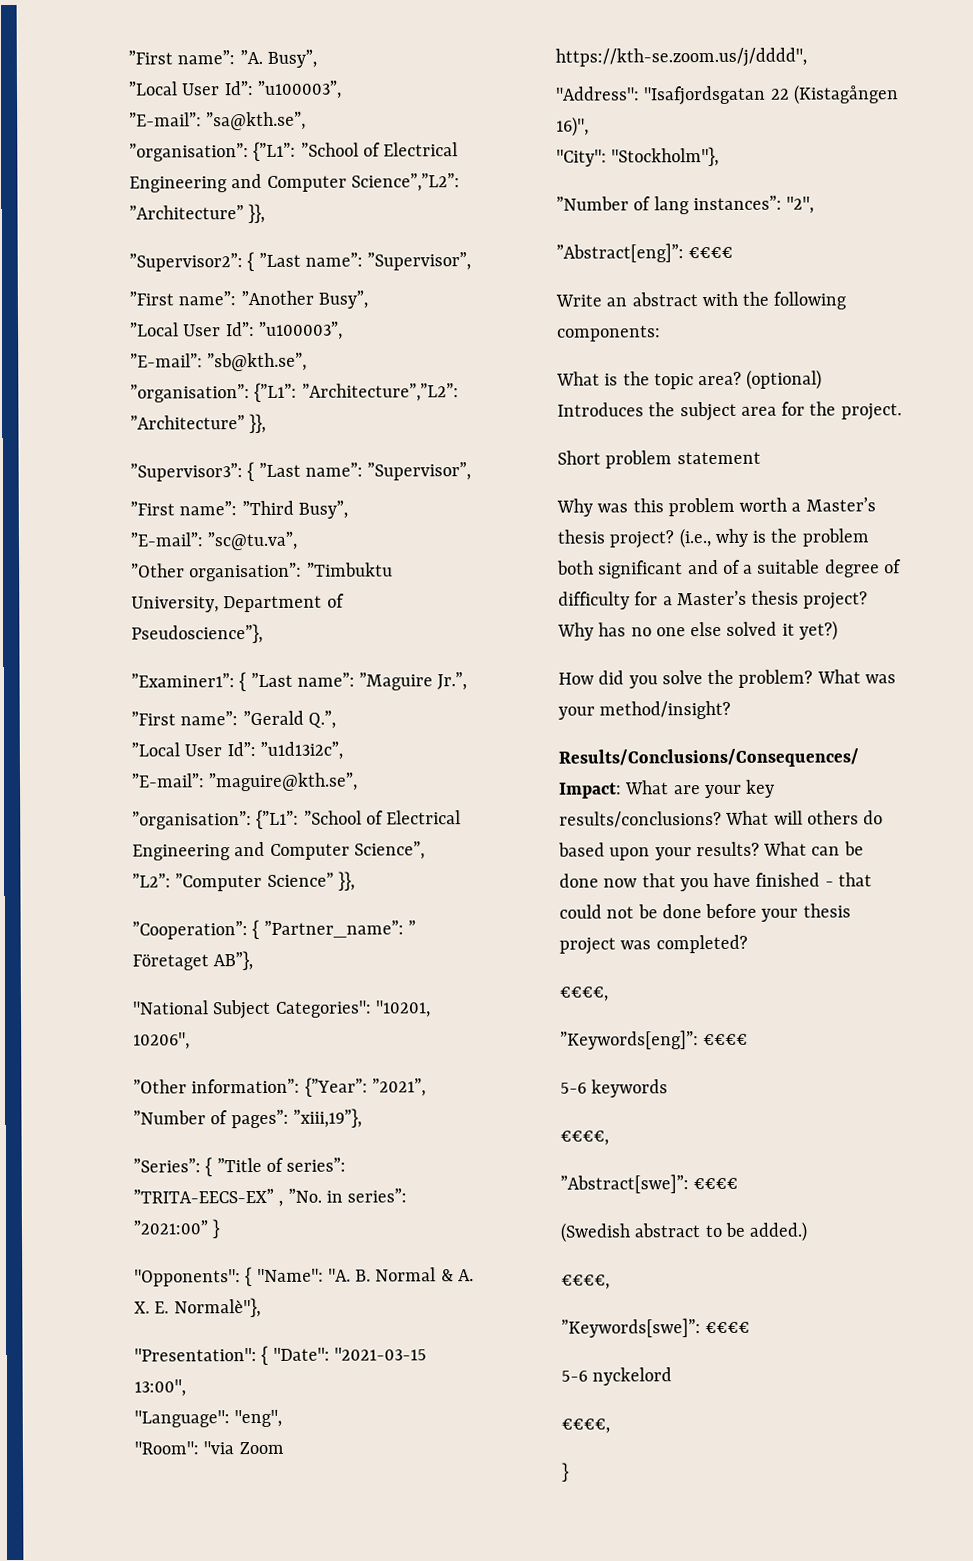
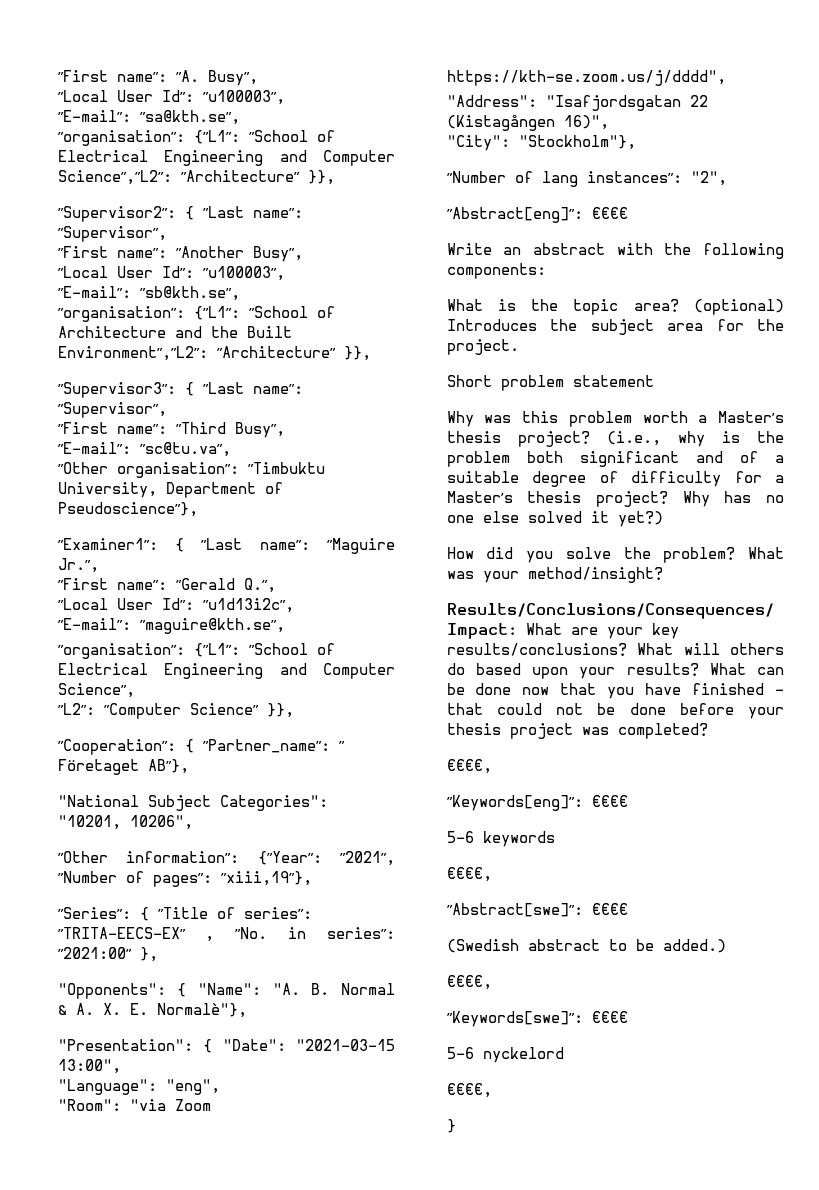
- ”organisation”: {”L1”: ”Architecture”,”L2”: ”Architecture” }},
+ ”organisation”: {”L1”: ”School of Architecture and the Built Environment”,”L2”: ”Architecture” }},
- ”Series”: { ”Title of series”: ”TRITA-EECS-EX” , ”No. in series”: ”2021:00” }
+ ”Series”: { ”Title of series”: ”TRITA-EECS-EX” , ”No. in series”: ”2021:00” },

